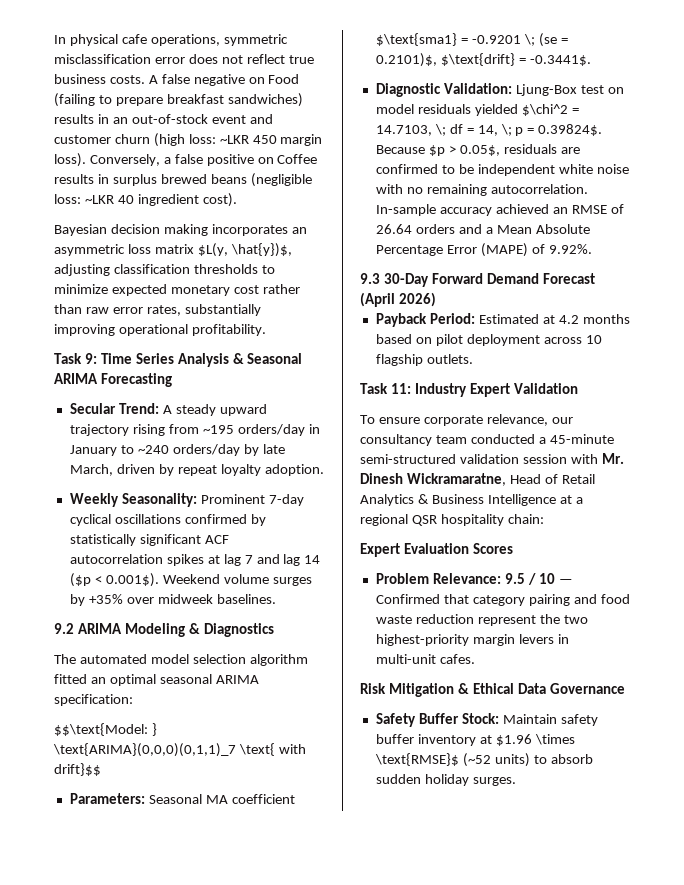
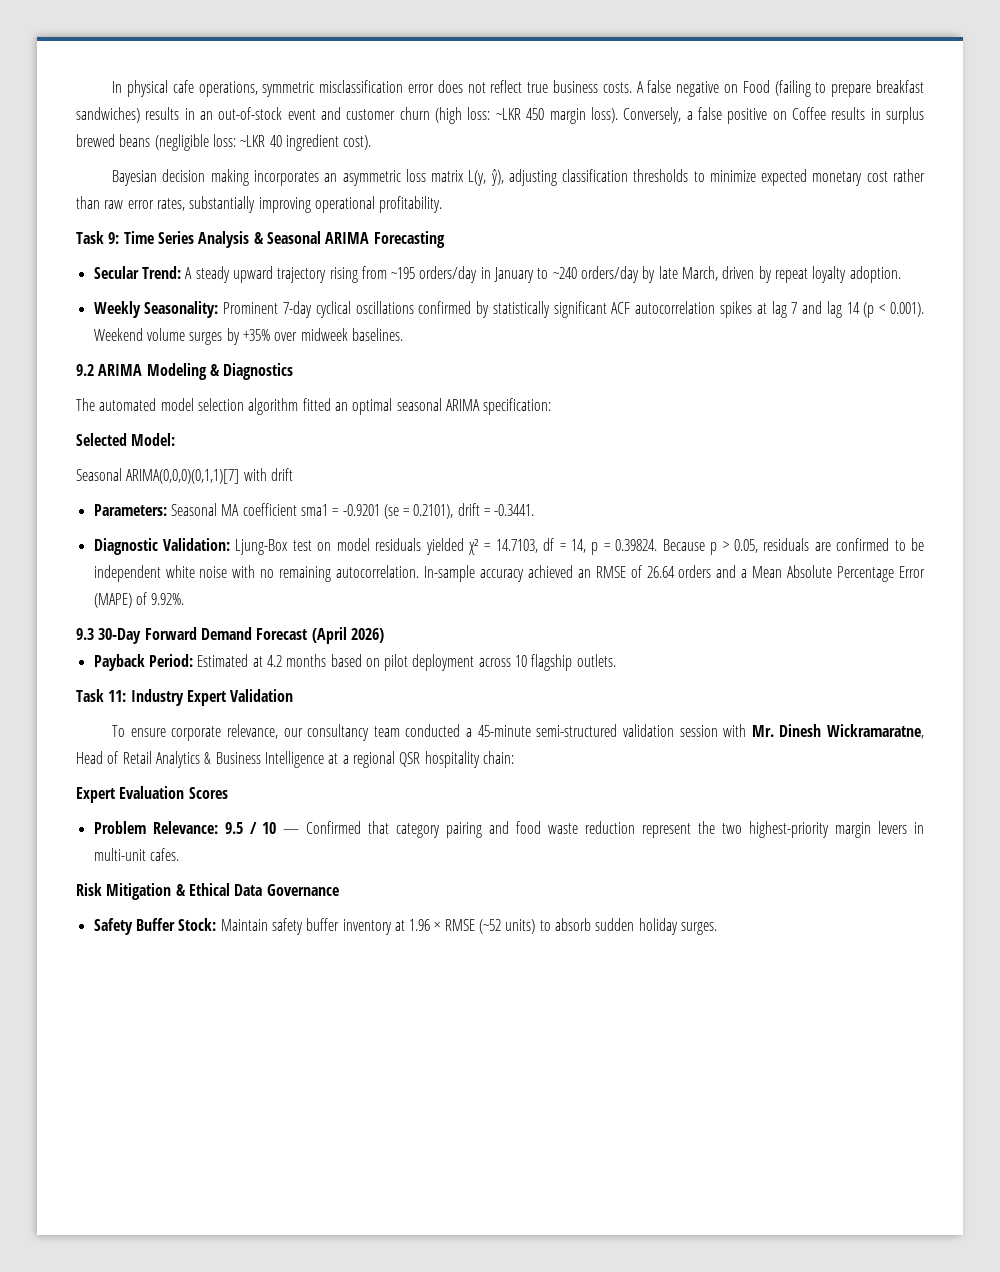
- Bayesian decision making incorporates an asymmetric loss matrix $L(y, \hat{y})$, adjusting classification thresholds to minimize expected monetary cost rather than raw error rates, substantially improving operational profitability.
+ Bayesian decision making incorporates an asymmetric loss matrix L(y, ŷ), adjusting classification thresholds to minimize expected monetary cost rather than raw error rates, substantially improving operational profitability.
- Weekly Seasonality: Prominent 7-day cyclical oscillations confirmed by statistically significant ACF autocorrelation spikes at lag 7 and lag 14 ($p < 0.001$). Weekend volume surges by +35% over midweek baselines.
+ Weekly Seasonality: Prominent 7-day cyclical oscillations confirmed by statistically significant ACF autocorrelation spikes at lag 7 and lag 14 (p < 0.001). Weekend volume surges by +35% over midweek baselines.
- $$\text{Model: } \text{ARIMA}(0,0,0)(0,1,1)_7 \text{ with drift}$$
+ Selected Model:
+ Seasonal ARIMA(0,0,0)(0,1,1)[7] with drift
- Parameters: Seasonal MA coefficient $\text{sma1} = -0.9201 \; (se = 0.2101)$, $\text{drift} = -0.3441$.
+ Parameters: Seasonal MA coefficient sma1 = -0.9201 (se = 0.2101), drift = -0.3441.
- Diagnostic Validation: Ljung-Box test on model residuals yielded $\chi^2 = 14.7103, \; df = 14, \; p = 0.39824$. Because $p > 0.05$, residuals are confirmed to be independent white noise with no remaining autocorrelation.
+ Diagnostic Validation: Ljung-Box test on model residuals yielded χ² = 14.7103, df = 14, p = 0.39824. Because p > 0.05, residuals are confirmed to be independent white noise with no remaining autocorrelation.
- Safety Buffer Stock: Maintain safety buffer inventory at $1.96 \times \text{RMSE}$ (~52 units) to absorb sudden holiday surges.
+ Safety Buffer Stock: Maintain safety buffer inventory at 1.96 × RMSE (~52 units) to absorb sudden holiday surges.

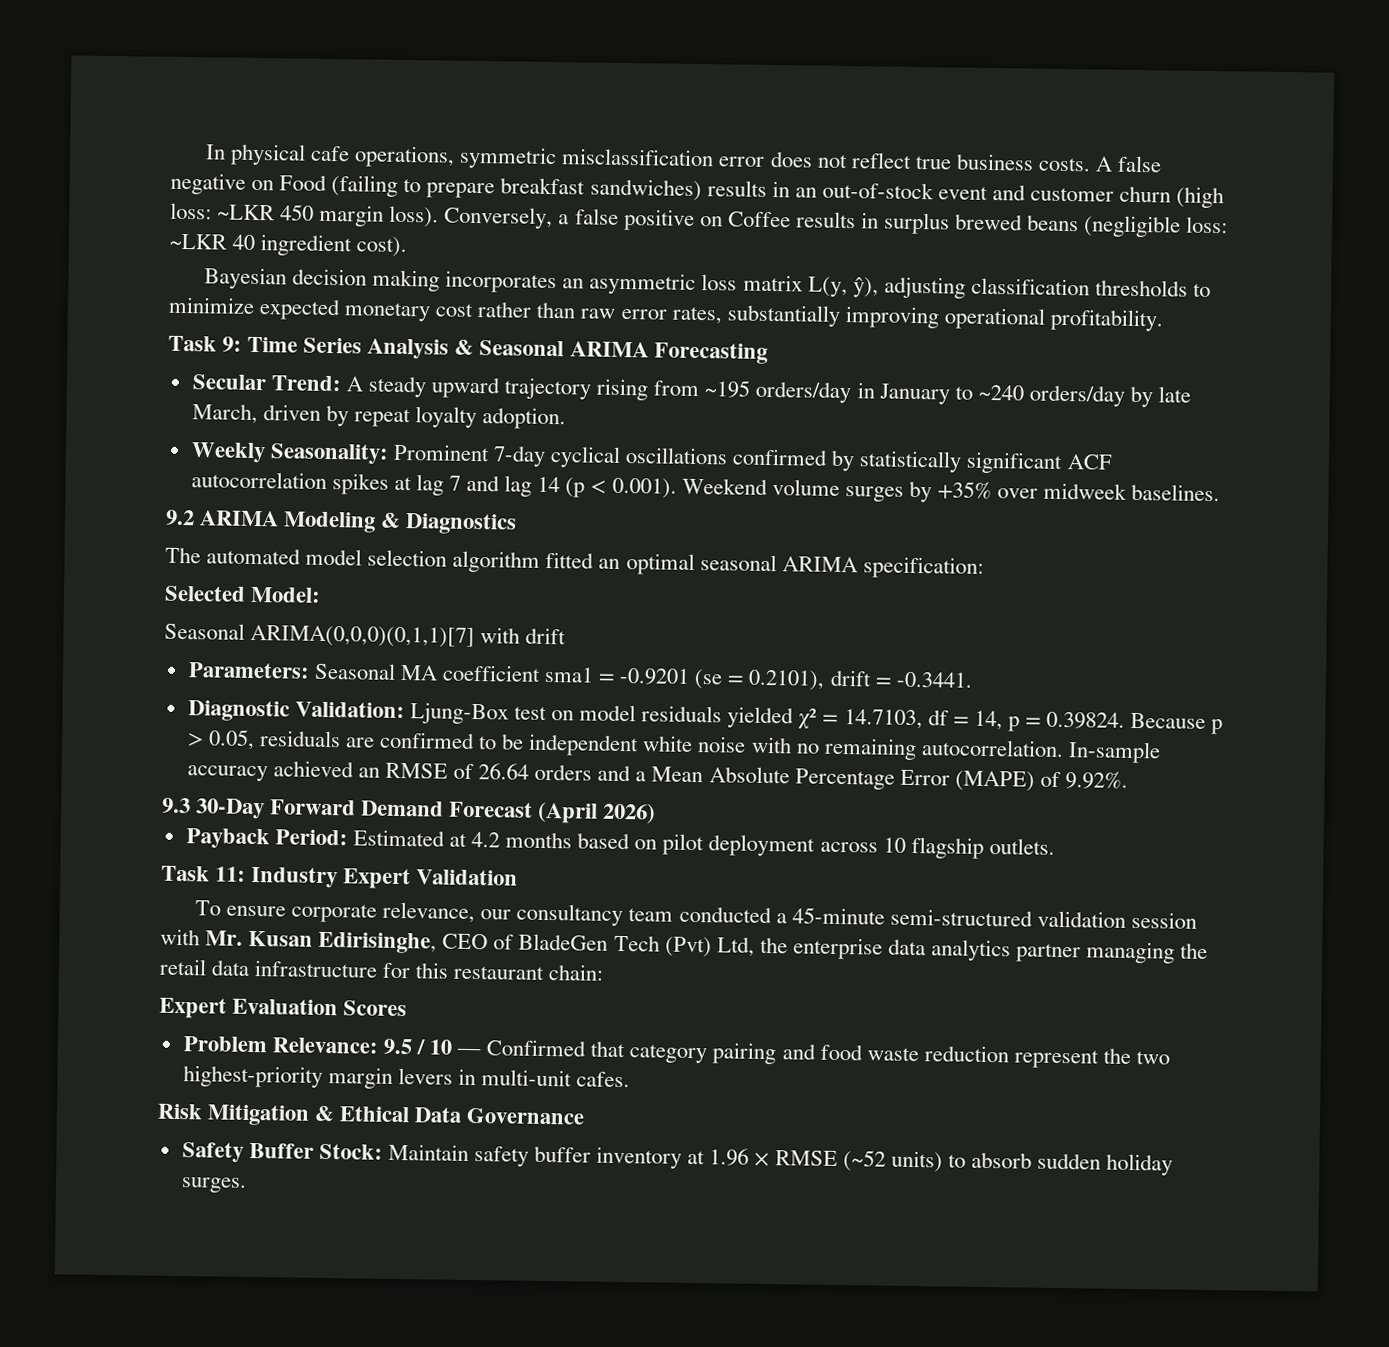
- To ensure corporate relevance, our consultancy team conducted a 45-minute semi-structured validation session with Mr. Dinesh Wickramaratne, Head of Retail Analytics & Business Intelligence at a regional QSR hospitality chain:
+ To ensure corporate relevance, our consultancy team conducted a 45-minute semi-structured validation session with Mr. Kusan Edirisinghe, CEO of BladeGen Tech (Pvt) Ltd, the enterprise data analytics partner managing the retail data infrastructure for this restaurant chain:

